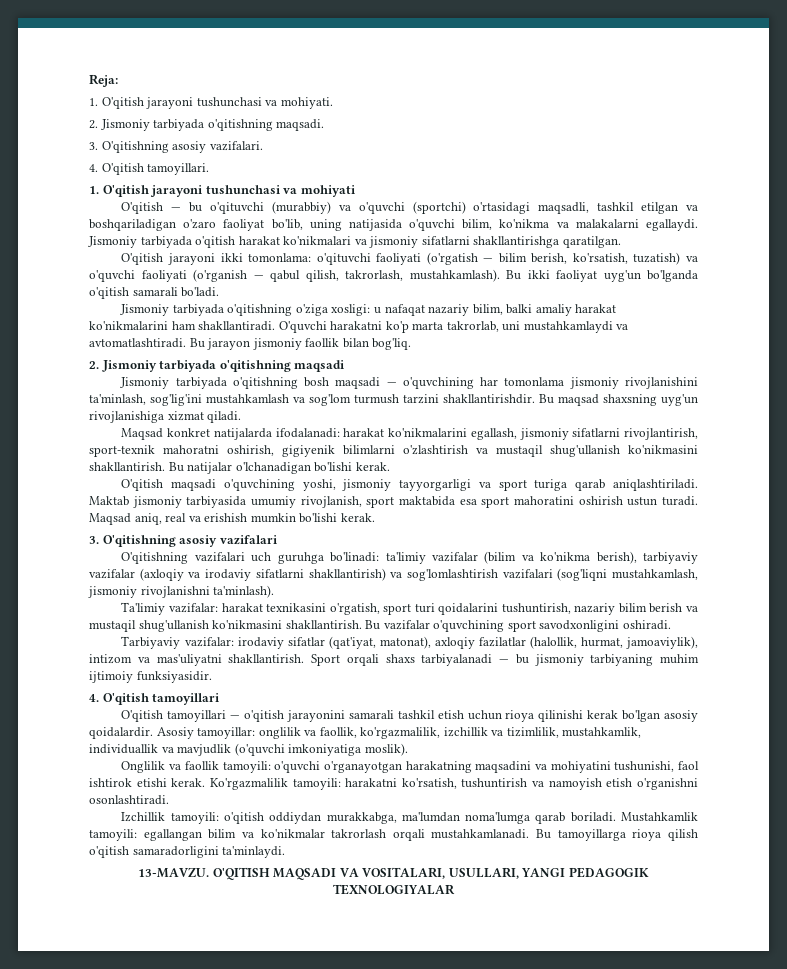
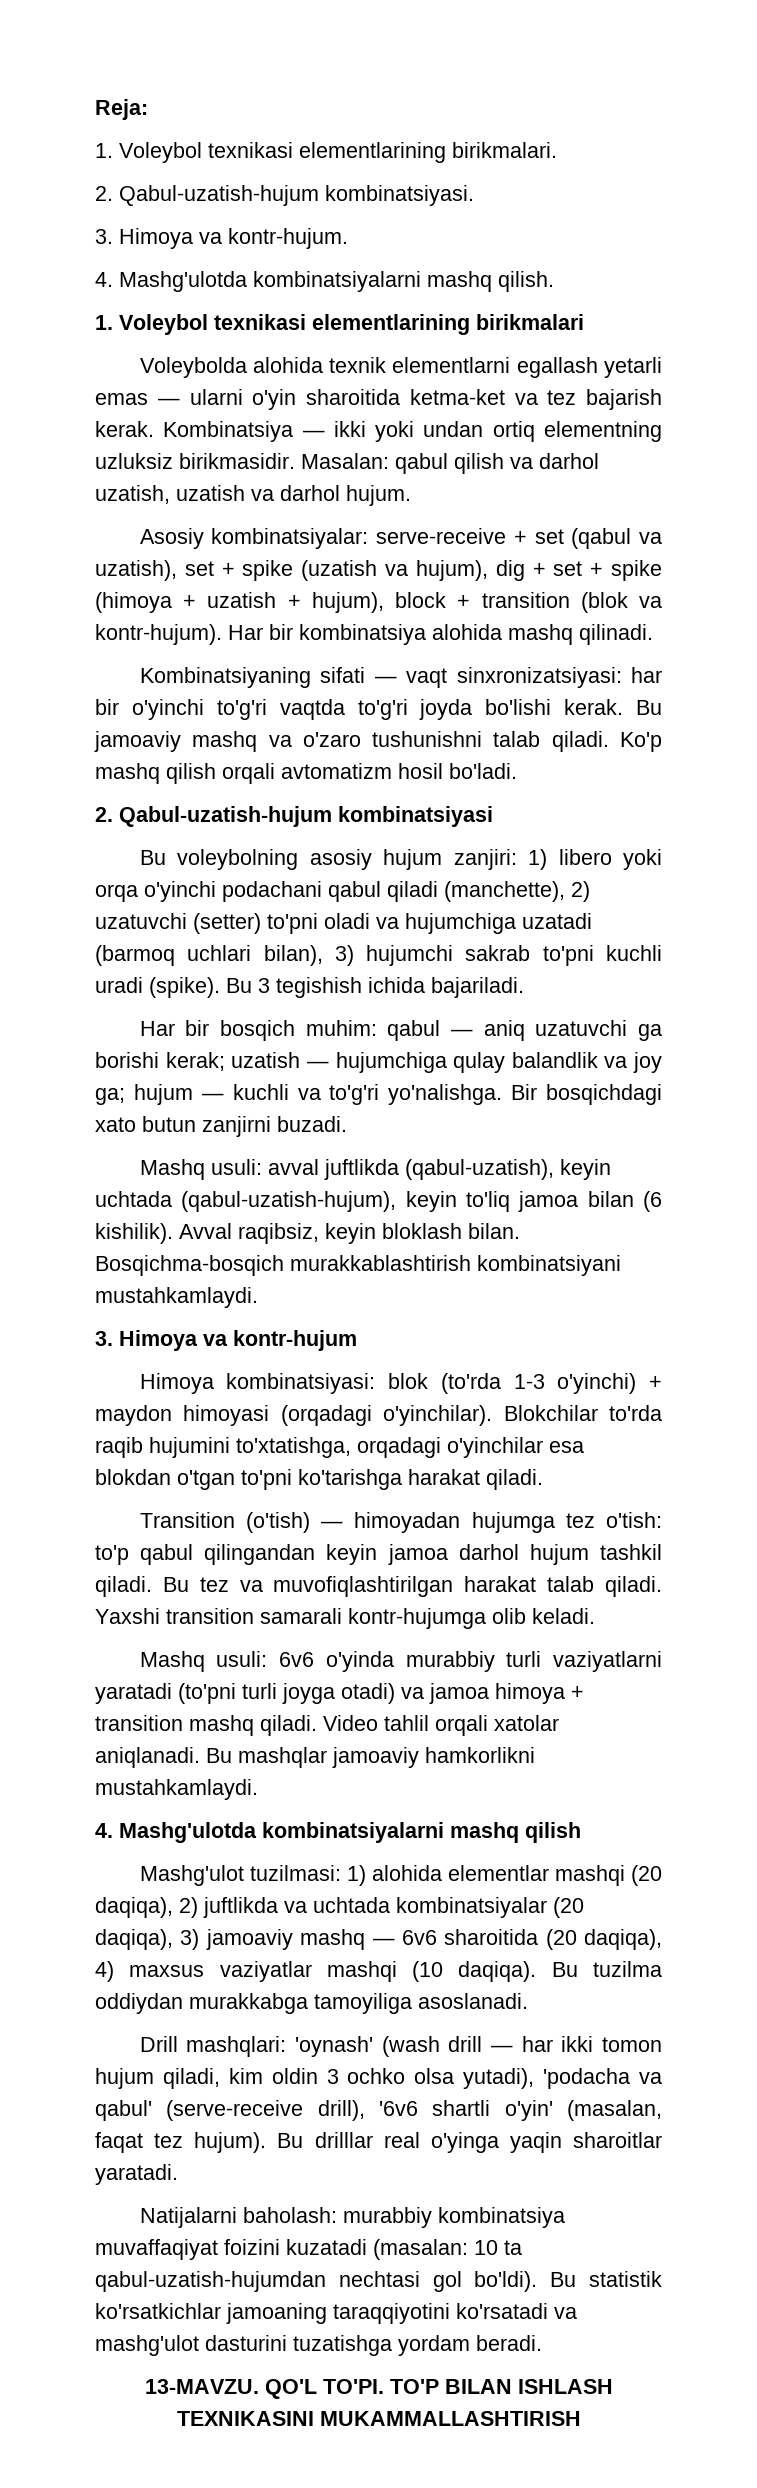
- 1. O'qitish jarayoni tushunchasi va mohiyati.
- 2. Jismoniy tarbiyada o'qitishning maqsadi.
- 3. O'qitishning asosiy vazifalari.
- 4. O'qitish tamoyillari.
- 1. O'qitish jarayoni tushunchasi va mohiyati
- O'qitish — bu o'qituvchi (murabbiy) va o'quvchi (sportchi) o'rtasidagi maqsadli, tashkil etilgan va boshqariladigan o'zaro faoliyat bo'lib, uning natijasida o'quvchi bilim, ko'nikma va malakalarni egallaydi. Jismoniy tarbiyada o'qitish harakat ko'nikmalari va jismoniy sifatlarni shakllantirishga qaratilgan.
- O'qitish jarayoni ikki tomonlama: o'qituvchi faoliyati (o'rgatish — bilim berish, ko'rsatish, tuzatish) va o'quvchi faoliyati (o'rganish — qabul qilish, takrorlash, mustahkamlash). Bu ikki faoliyat uyg'un bo'lganda o'qitish samarali bo'ladi.
- Jismoniy tarbiyada o'qitishning o'ziga xosligi: u nafaqat nazariy bilim, balki amaliy harakat ko'nikmalarini ham shakllantiradi. O'quvchi harakatni ko'p marta takrorlab, uni mustahkamlaydi va avtomatlashtiradi. Bu jarayon jismoniy faollik bilan bog'liq.
- 2. Jismoniy tarbiyada o'qitishning maqsadi
- Jismoniy tarbiyada o'qitishning bosh maqsadi — o'quvchining har tomonlama jismoniy rivojlanishini ta'minlash, sog'lig'ini mustahkamlash va sog'lom turmush tarzini shakllantirishdir. Bu maqsad shaxsning uyg'un rivojlanishiga xizmat qiladi.
- Maqsad konkret natijalarda ifodalanadi: harakat ko'nikmalarini egallash, jismoniy sifatlarni rivojlantirish, sport-texnik mahoratni oshirish, gigiyenik bilimlarni o'zlashtirish va mustaqil shug'ullanish ko'nikmasini shakllantirish. Bu natijalar o'lchanadigan bo'lishi kerak.
- O'qitish maqsadi o'quvchining yoshi, jismoniy tayyorgarligi va sport turiga qarab aniqlashtiriladi. Maktab jismoniy tarbiyasida umumiy rivojlanish, sport maktabida esa sport mahoratini oshirish ustun turadi. Maqsad aniq, real va erishish mumkin bo'lishi kerak.
- 3. O'qitishning asosiy vazifalari
- O'qitishning vazifalari uch guruhga bo'linadi: ta'limiy vazifalar (bilim va ko'nikma berish), tarbiyaviy vazifalar (axloqiy va irodaviy sifatlarni shakllantirish) va sog'lomlashtirish vazifalari (sog'liqni mustahkamlash, jismoniy rivojlanishni ta'minlash).
- Ta'limiy vazifalar: harakat texnikasini o'rgatish, sport turi qoidalarini tushuntirish, nazariy bilim berish va mustaqil shug'ullanish ko'nikmasini shakllantirish. Bu vazifalar o'quvchining sport savodxonligini oshiradi.
- Tarbiyaviy vazifalar: irodaviy sifatlar (qat'iyat, matonat), axloqiy fazilatlar (halollik, hurmat, jamoaviylik), intizom va mas'uliyatni shakllantirish. Sport orqali shaxs tarbiyalanadi — bu jismoniy tarbiyaning muhim ijtimoiy funksiyasidir.
- 4. O'qitish tamoyillari
- O'qitish tamoyillari — o'qitish jarayonini samarali tashkil etish uchun rioya qilinishi kerak bo'lgan asosiy qoidalardir. Asosiy tamoyillar: onglilik va faollik, ko'rgazmalilik, izchillik va tizimlilik, mustahkamlik, individuallik va mavjudlik (o'quvchi imkoniyatiga moslik).
- Onglilik va faollik tamoyili: o'quvchi o'rganayotgan harakatning maqsadini va mohiyatini tushunishi, faol ishtirok etishi kerak. Ko'rgazmalilik tamoyili: harakatni ko'rsatish, tushuntirish va namoyish etish o'rganishni osonlashtiradi.
- Izchillik tamoyili: o'qitish oddiydan murakkabga, ma'lumdan noma'lumga qarab boriladi. Mustahkamlik tamoyili: egallangan bilim va ko'nikmalar takrorlash orqali mustahkamlanadi. Bu tamoyillarga rioya qilish o'qitish samaradorligini ta'minlaydi.
- 13-MAVZU. O'QITISH MAQSADI VA VOSITALARI, USULLARI, YANGI PEDAGOGIK TEXNOLOGIYALAR
+ 1. Voleybol texnikasi elementlarining birikmalari.
+ 2. Qabul-uzatish-hujum kombinatsiyasi.
+ 3. Himoya va kontr-hujum.
+ 4. Mashg'ulotda kombinatsiyalarni mashq qilish.
+ 1. Voleybol texnikasi elementlarining birikmalari
+ Voleybolda alohida texnik elementlarni egallash yetarli emas — ularni o'yin sharoitida ketma-ket va tez bajarish kerak. Kombinatsiya — ikki yoki undan ortiq elementning uzluksiz birikmasidir. Masalan: qabul qilish va darhol uzatish, uzatish va darhol hujum.
+ Asosiy kombinatsiyalar: serve-receive + set (qabul va uzatish), set + spike (uzatish va hujum), dig + set + spike (himoya + uzatish + hujum), block + transition (blok va kontr-hujum). Har bir kombinatsiya alohida mashq qilinadi.
+ Kombinatsiyaning sifati — vaqt sinxronizatsiyasi: har bir o'yinchi to'g'ri vaqtda to'g'ri joyda bo'lishi kerak. Bu jamoaviy mashq va o'zaro tushunishni talab qiladi. Ko'p mashq qilish orqali avtomatizm hosil bo'ladi.
+ 2. Qabul-uzatish-hujum kombinatsiyasi
+ Bu voleybolning asosiy hujum zanjiri: 1) libero yoki orqa o'yinchi podachani qabul qiladi (manchette), 2) uzatuvchi (setter) to'pni oladi va hujumchiga uzatadi (barmoq uchlari bilan), 3) hujumchi sakrab to'pni kuchli uradi (spike). Bu 3 tegishish ichida bajariladi.
+ Har bir bosqich muhim: qabul — aniq uzatuvchi ga borishi kerak; uzatish — hujumchiga qulay balandlik va joy ga; hujum — kuchli va to'g'ri yo'nalishga. Bir bosqichdagi xato butun zanjirni buzadi.
+ Mashq usuli: avval juftlikda (qabul-uzatish), keyin uchtada (qabul-uzatish-hujum), keyin to'liq jamoa bilan (6 kishilik). Avval raqibsiz, keyin bloklash bilan. Bosqichma-bosqich murakkablashtirish kombinatsiyani mustahkamlaydi.
+ 3. Himoya va kontr-hujum
+ Himoya kombinatsiyasi: blok (to'rda 1-3 o'yinchi) + maydon himoyasi (orqadagi o'yinchilar). Blokchilar to'rda raqib hujumini to'xtatishga, orqadagi o'yinchilar esa blokdan o'tgan to'pni ko'tarishga harakat qiladi.
+ Transition (o'tish) — himoyadan hujumga tez o'tish: to'p qabul qilingandan keyin jamoa darhol hujum tashkil qiladi. Bu tez va muvofiqlashtirilgan harakat talab qiladi. Yaxshi transition samarali kontr-hujumga olib keladi.
+ Mashq usuli: 6v6 o'yinda murabbiy turli vaziyatlarni yaratadi (to'pni turli joyga otadi) va jamoa himoya + transition mashq qiladi. Video tahlil orqali xatolar aniqlanadi. Bu mashqlar jamoaviy hamkorlikni mustahkamlaydi.
+ 4. Mashg'ulotda kombinatsiyalarni mashq qilish
+ Mashg'ulot tuzilmasi: 1) alohida elementlar mashqi (20 daqiqa), 2) juftlikda va uchtada kombinatsiyalar (20 daqiqa), 3) jamoaviy mashq — 6v6 sharoitida (20 daqiqa), 4) maxsus vaziyatlar mashqi (10 daqiqa). Bu tuzilma oddiydan murakkabga tamoyiliga asoslanadi.
+ Drill mashqlari: 'oynash' (wash drill — har ikki tomon hujum qiladi, kim oldin 3 ochko olsa yutadi), 'podacha va qabul' (serve-receive drill), '6v6 shartli o'yin' (masalan, faqat tez hujum). Bu drilllar real o'yinga yaqin sharoitlar yaratadi.
+ Natijalarni baholash: murabbiy kombinatsiya muvaffaqiyat foizini kuzatadi (masalan: 10 ta qabul-uzatish-hujumdan nechtasi gol bo'ldi). Bu statistik ko'rsatkichlar jamoaning taraqqiyotini ko'rsatadi va mashg'ulot dasturini tuzatishga yordam beradi.
+ 13-MAVZU. QO'L TO'PI. TO'P BILAN ISHLASH TEXNIKASINI MUKAMMALLASHTIRISH

